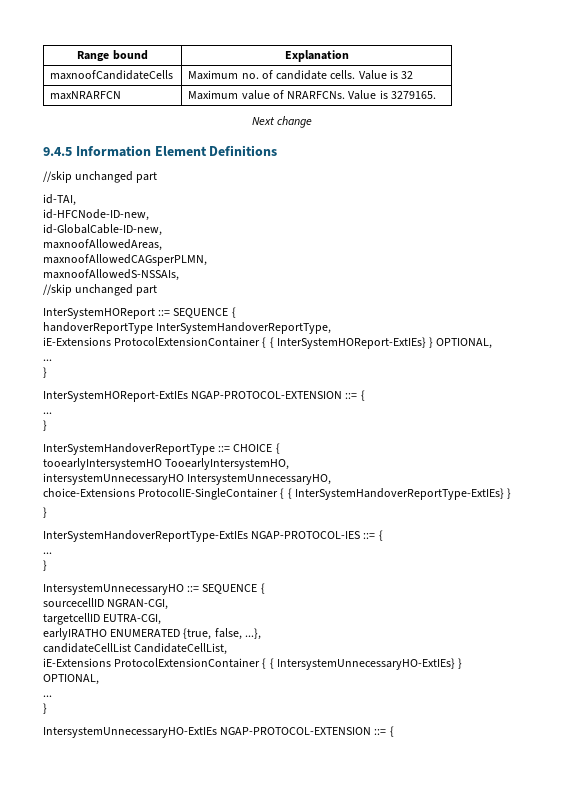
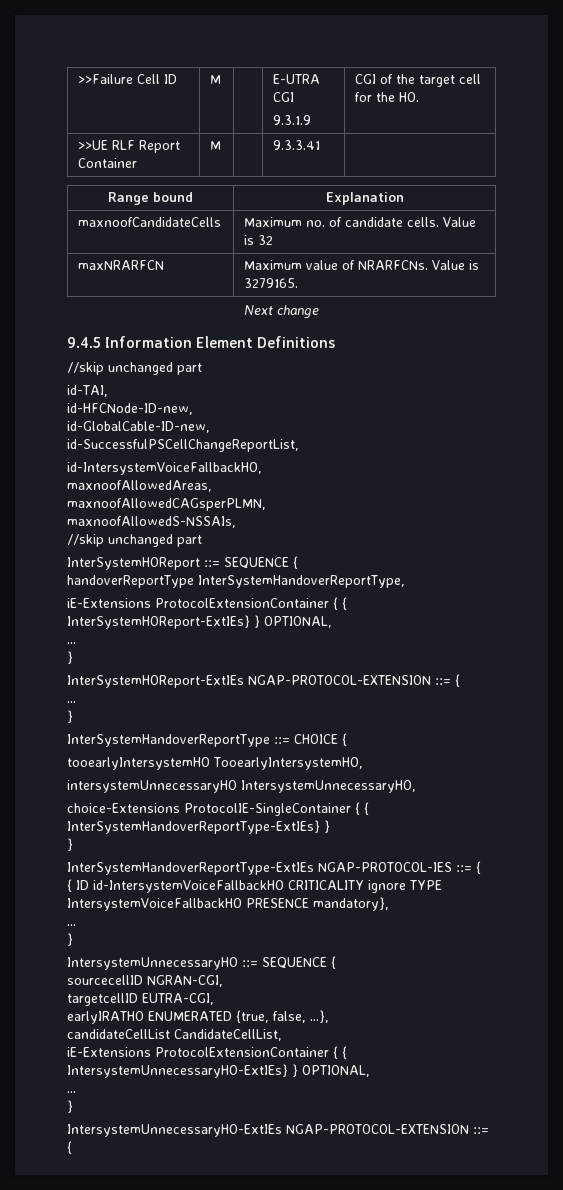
+ >>Failure Cell ID | M | | E-UTRA CGI
+ 9.3.1.9 | CGI of the target cell for the HO.
+ >>UE RLF Report Container | M | | 9.3.3.41 |
+ id-SuccessfulPSCellChangeReportList,
+ id-IntersystemVoiceFallbackHO,
+ { ID id-IntersystemVoiceFallbackHO CRITICALITY ignore TYPE IntersystemVoiceFallbackHO PRESENCE mandatory},

